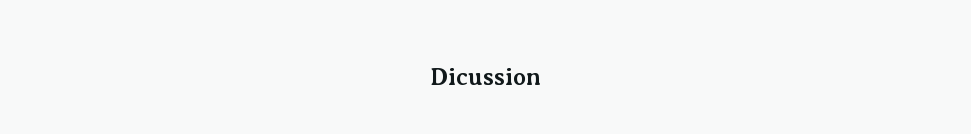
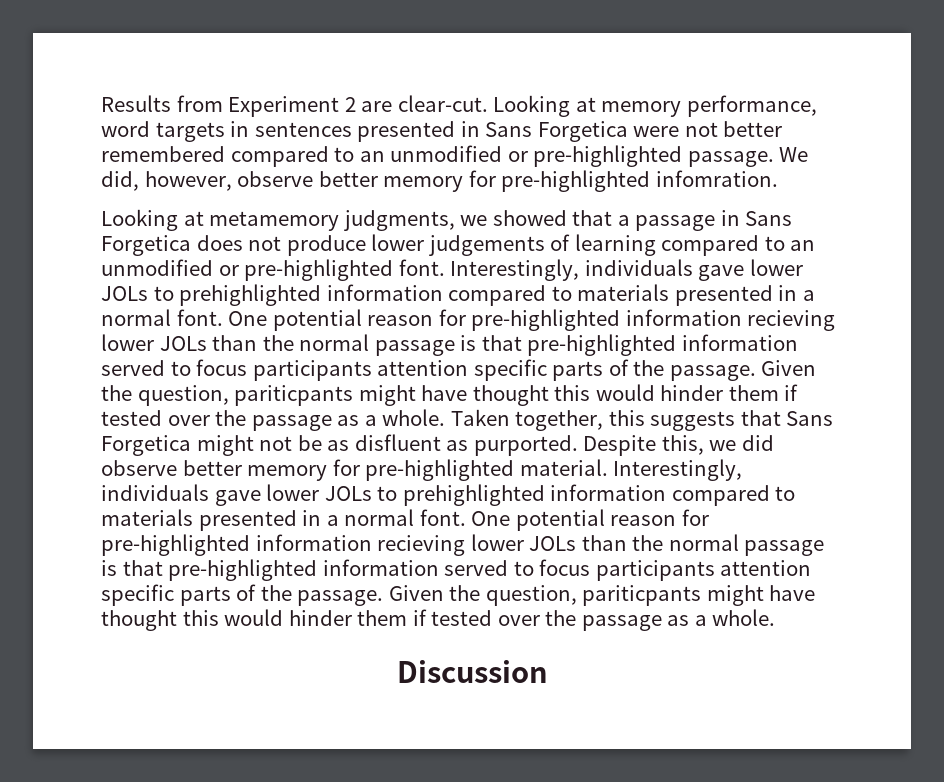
- Dicussion
+ Results from Experiment 2 are clear-cut. Looking at memory performance, word targets in sentences presented in Sans Forgetica were not better remembered compared to an unmodified or pre-highlighted passage. We did, however, observe better memory for pre-highlighted infomration.
+ Looking at metamemory judgments, we showed that a passage in Sans Forgetica does not produce lower judgements of learning compared to an unmodified or pre-highlighted font. Interestingly, individuals gave lower JOLs to prehighlighted information compared to materials presented in a normal font. One potential reason for pre-highlighted information recieving lower JOLs than the normal passage is that pre-highlighted information served to focus participants attention specific parts of the passage. Given the question, pariticpants might have thought this would hinder them if tested over the passage as a whole. Taken together, this suggests that Sans Forgetica might not be as disfluent as purported. Despite this, we did observe better memory for pre-highlighted material. Interestingly, individuals gave lower JOLs to prehighlighted information compared to materials presented in a normal font. One potential reason for pre-highlighted information recieving lower JOLs than the normal passage is that pre-highlighted information served to focus participants attention specific parts of the passage. Given the question, pariticpants might have thought this would hinder them if tested over the passage as a whole.
+ Discussion

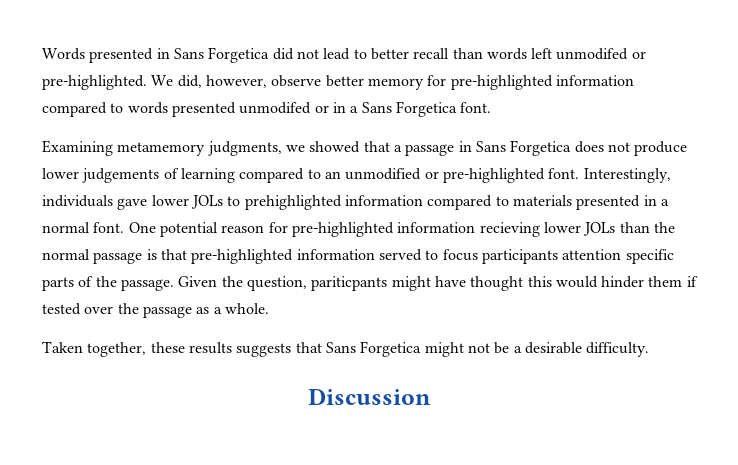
- Results from Experiment 2 are clear-cut. Looking at memory performance, word targets in sentences presented in Sans Forgetica were not better remembered compared to an unmodified or pre-highlighted passage.
+ Words presented in Sans Forgetica did not lead to better recall than words left unmodifed or pre-highlighted.
- We did, however, observe better memory for pre-highlighted infomration.
- Looking at metamemory judgments, we showed that a passage in Sans Forgetica does not produce lower judgements of learning compared to an unmodified or pre-highlighted font.
+ We did, however, observe better memory for pre-highlighted information compared to words presented unmodifed or in a Sans Forgetica font.
+ Examining metamemory judgments, we showed that a passage in Sans Forgetica does not produce lower judgements of learning compared to an unmodified or pre-highlighted font.
- Given the question, pariticpants might have thought this would hinder them if tested over the passage as a whole. Taken together, this suggests that Sans Forgetica might not be as disfluent as purported. Despite this, we did observe better memory for pre-highlighted material. Interestingly, individuals gave lower JOLs to prehighlighted information compared to materials presented in a normal font. One potential reason for pre-highlighted information recieving lower JOLs than the normal passage is that pre-highlighted information served to focus participants attention specific parts of the passage. Given the question, pariticpants might have thought this would hinder them if tested over the passage as a whole.
+ Given the question, pariticpants might have thought this would hinder them if tested over the passage as a whole.
+ Taken together, these results suggests that Sans Forgetica might not be a desirable difficulty.

